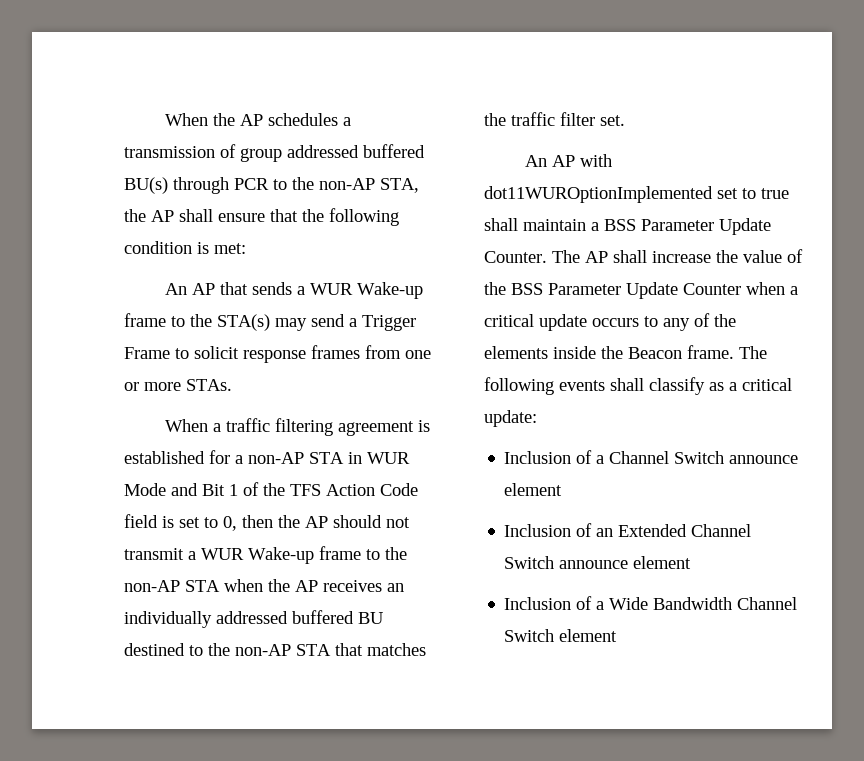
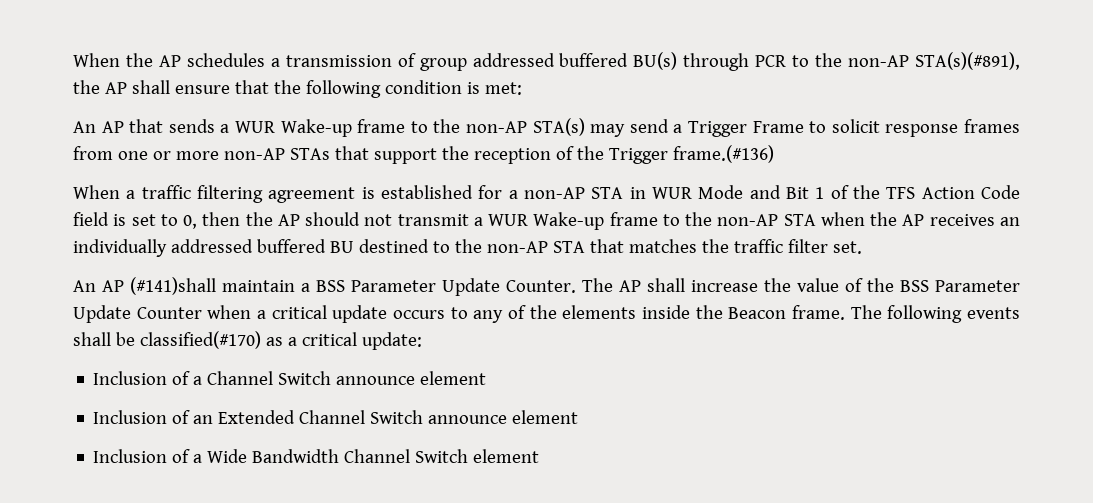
- When the AP schedules a transmission of group addressed buffered BU(s) through PCR to the non-AP STA, the AP shall ensure that the following condition is met:
+ When the AP schedules a transmission of group addressed buffered BU(s) through PCR to the non-AP STA(s)(#891), the AP shall ensure that the following condition is met:
- An AP that sends a WUR Wake-up frame to the STA(s) may send a Trigger Frame to solicit response frames from one or more STAs.
+ An AP that sends a WUR Wake-up frame to the non-AP STA(s) may send a Trigger Frame to solicit response frames from one or more non-AP STAs that support the reception of the Trigger frame.(#136)
- An AP with dot11WUROptionImplemented set to true shall maintain a BSS Parameter Update Counter.
+ An AP (#141)shall maintain a BSS Parameter Update Counter.
- The following events shall classify as a critical update:
+ The following events shall be classified(#170) as a critical update:

